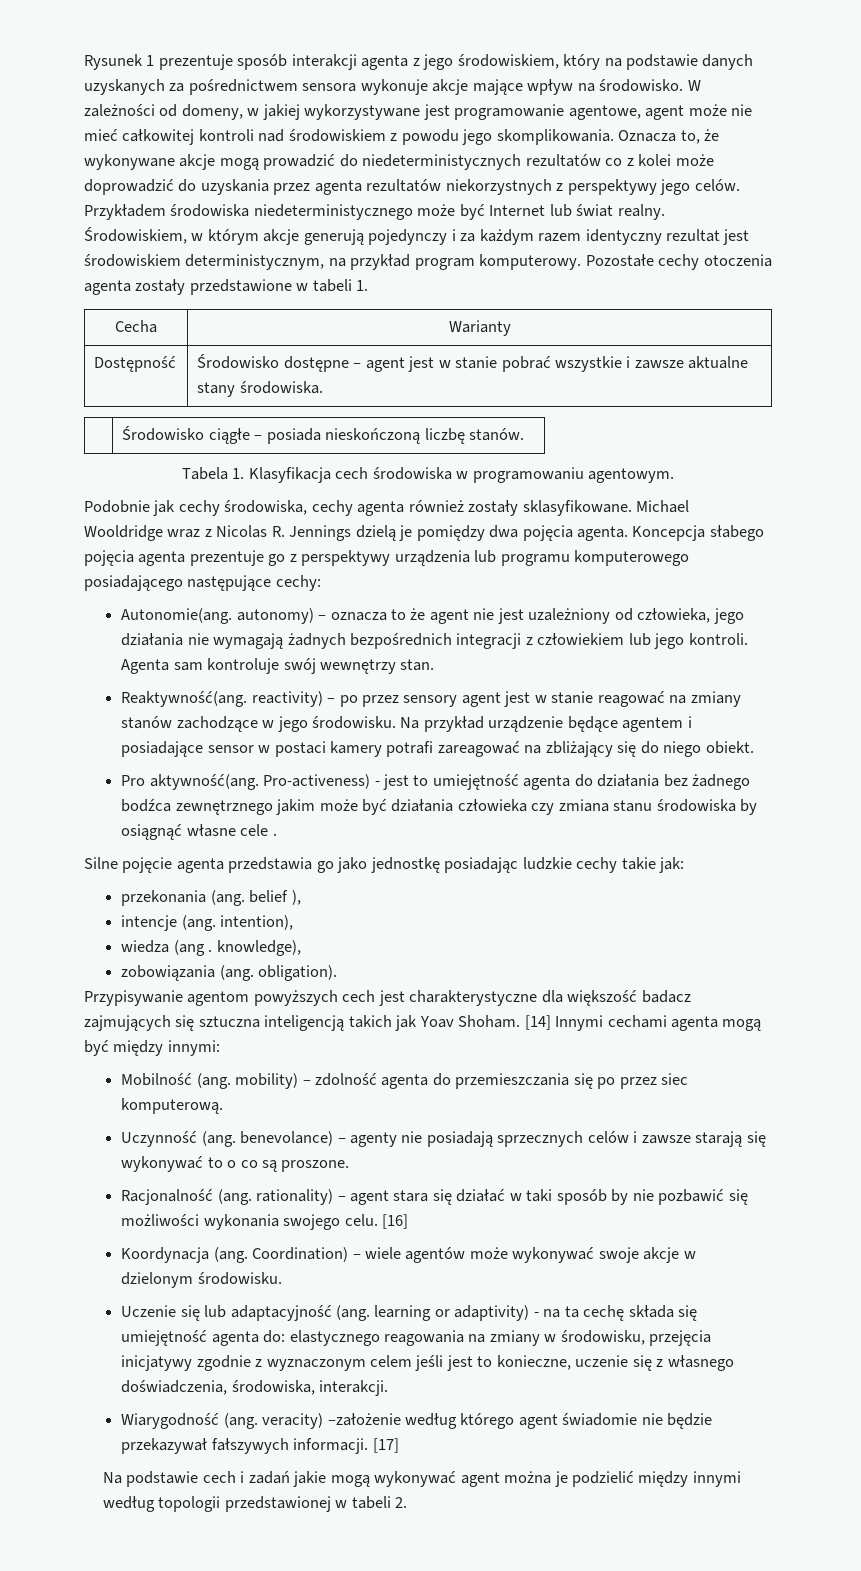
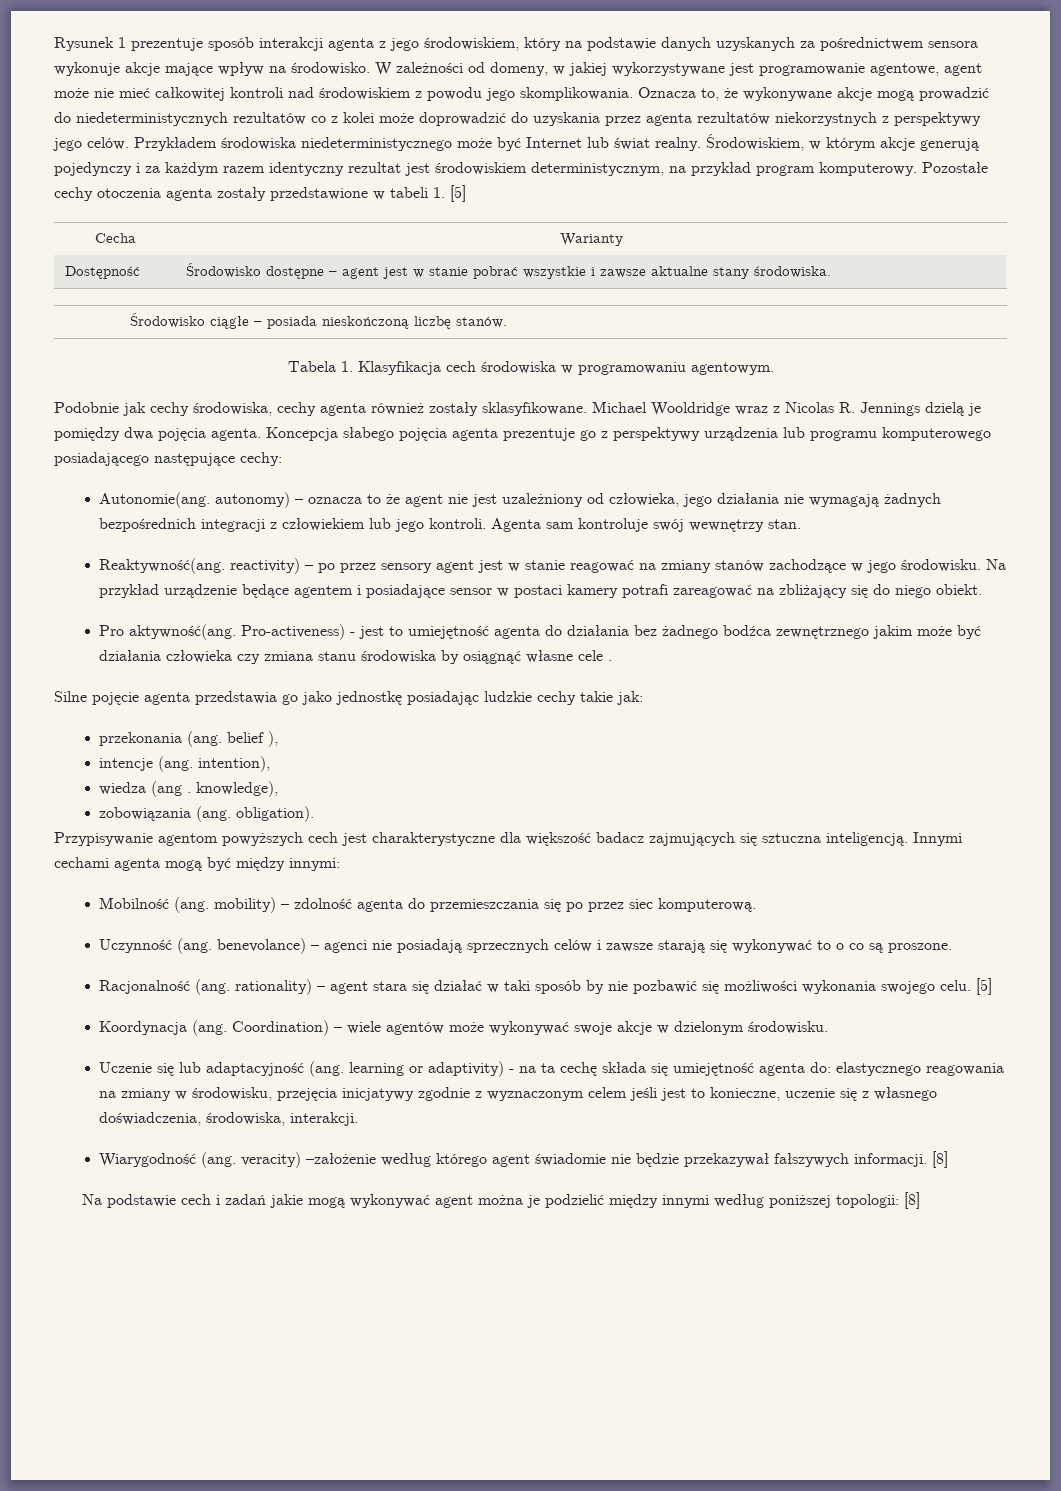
- Pozostałe cechy otoczenia agenta zostały przedstawione w tabeli 1.
+ Pozostałe cechy otoczenia agenta zostały przedstawione w tabeli 1. [5]
- Przypisywanie agentom powyższych cech jest charakterystyczne dla większość badacz zajmujących się sztuczna inteligencją takich jak Yoav Shoham. [14] Innymi cechami agenta mogą być między innymi:
+ Przypisywanie agentom powyższych cech jest charakterystyczne dla większość badacz zajmujących się sztuczna inteligencją. Innymi cechami agenta mogą być między innymi:
- Uczynność (ang. benevolance) – agenty nie posiadają sprzecznych celów i zawsze starają się wykonywać to o co są proszone.
+ Uczynność (ang. benevolance) – agenci nie posiadają sprzecznych celów i zawsze starają się wykonywać to o co są proszone.
- Racjonalność (ang. rationality) – agent stara się działać w taki sposób by nie pozbawić się możliwości wykonania swojego celu. [16]
+ Racjonalność (ang. rationality) – agent stara się działać w taki sposób by nie pozbawić się możliwości wykonania swojego celu. [5]
- Wiarygodność (ang. veracity) –założenie według którego agent świadomie nie będzie przekazywał fałszywych informacji. [17]
+ Wiarygodność (ang. veracity) –założenie według którego agent świadomie nie będzie przekazywał fałszywych informacji. [8]
- Na podstawie cech i zadań jakie mogą wykonywać agent można je podzielić między innymi według topologii przedstawionej w tabeli 2.
+ Na podstawie cech i zadań jakie mogą wykonywać agent można je podzielić między innymi według poniższej topologii: [8]

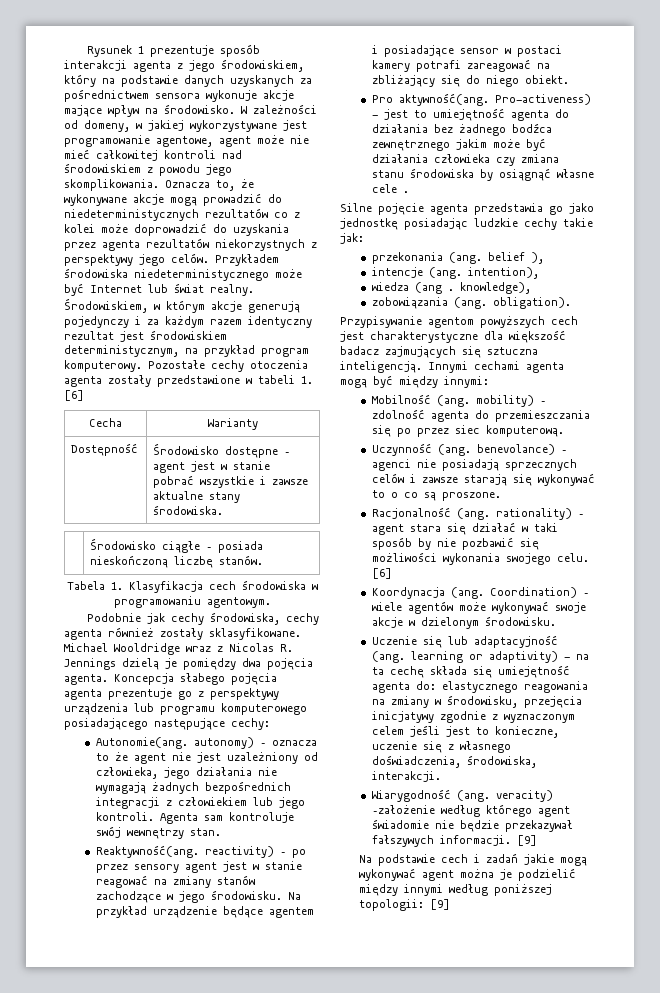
- Pozostałe cechy otoczenia agenta zostały przedstawione w tabeli 1. [5]
+ Pozostałe cechy otoczenia agenta zostały przedstawione w tabeli 1. [6]
- Racjonalność (ang. rationality) – agent stara się działać w taki sposób by nie pozbawić się możliwości wykonania swojego celu. [5]
+ Racjonalność (ang. rationality) – agent stara się działać w taki sposób by nie pozbawić się możliwości wykonania swojego celu. [6]
- Wiarygodność (ang. veracity) –założenie według którego agent świadomie nie będzie przekazywał fałszywych informacji. [8]
+ Wiarygodność (ang. veracity) –założenie według którego agent świadomie nie będzie przekazywał fałszywych informacji. [9]
- Na podstawie cech i zadań jakie mogą wykonywać agent można je podzielić między innymi według poniższej topologii: [8]
+ Na podstawie cech i zadań jakie mogą wykonywać agent można je podzielić między innymi według poniższej topologii: [9]

